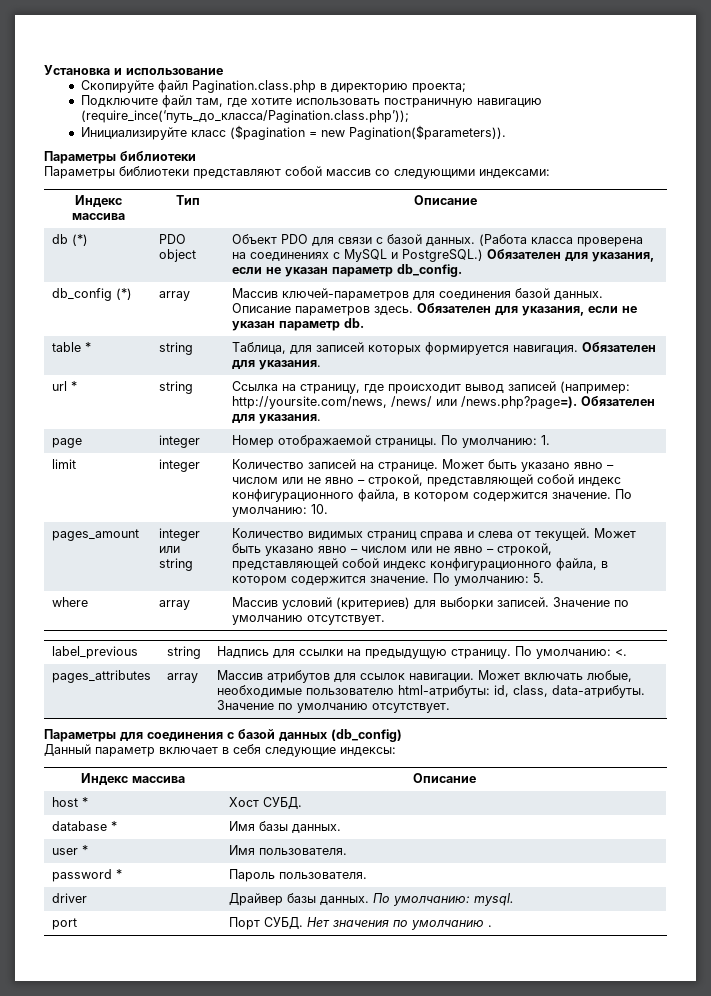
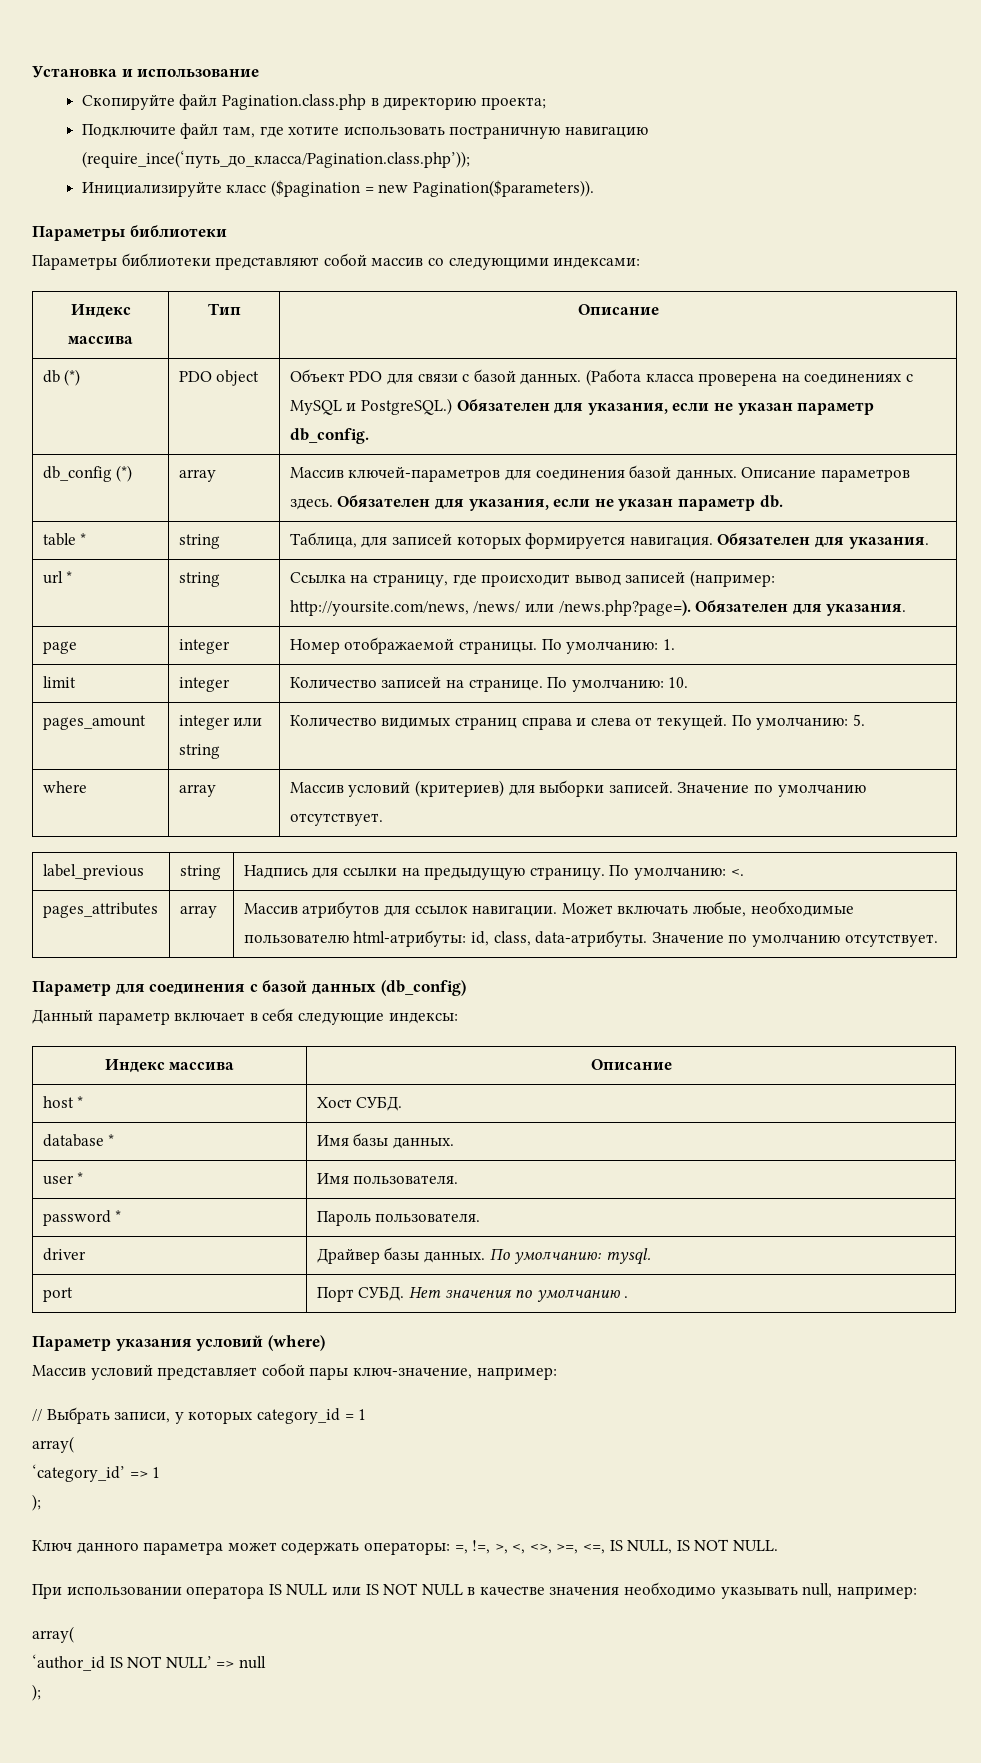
- limit | integer | Количество записей на странице. Может быть указано явно – числом или не явно – строкой, представляющей собой индекс конфигурационного файла, в котором содержится значение. По умолчанию: 10.
+ limit | integer | Количество записей на странице. По умолчанию: 10.
- pages_amount | integer или string | Количество видимых страниц справа и слева от текущей. Может быть указано явно – числом или не явно – строкой, представляющей собой индекс конфигурационного файла, в котором содержится значение. По умолчанию: 5.
+ pages_amount | integer или string | Количество видимых страниц справа и слева от текущей. По умолчанию: 5.
- Параметры для соединения с базой данных (db_config)
+ Параметр для соединения с базой данных (db_config)
+ Параметр указания условий (where)
+ Массив условий представляет собой пары ключ-значение, например:
+ // Выбрать записи, у которых category_id = 1
+ array(
+ ‘category_id’ => 1
+ );
+ Ключ данного параметра может содержать операторы: =, !=, >, <, <>, >=, <=, IS NULL, IS NOT NULL.
+ При использовании оператора IS NULL или IS NOT NULL в качестве значения необходимо указывать null, например:
+ array(
+ ‘author_id IS NOT NULL’ => null
+ );

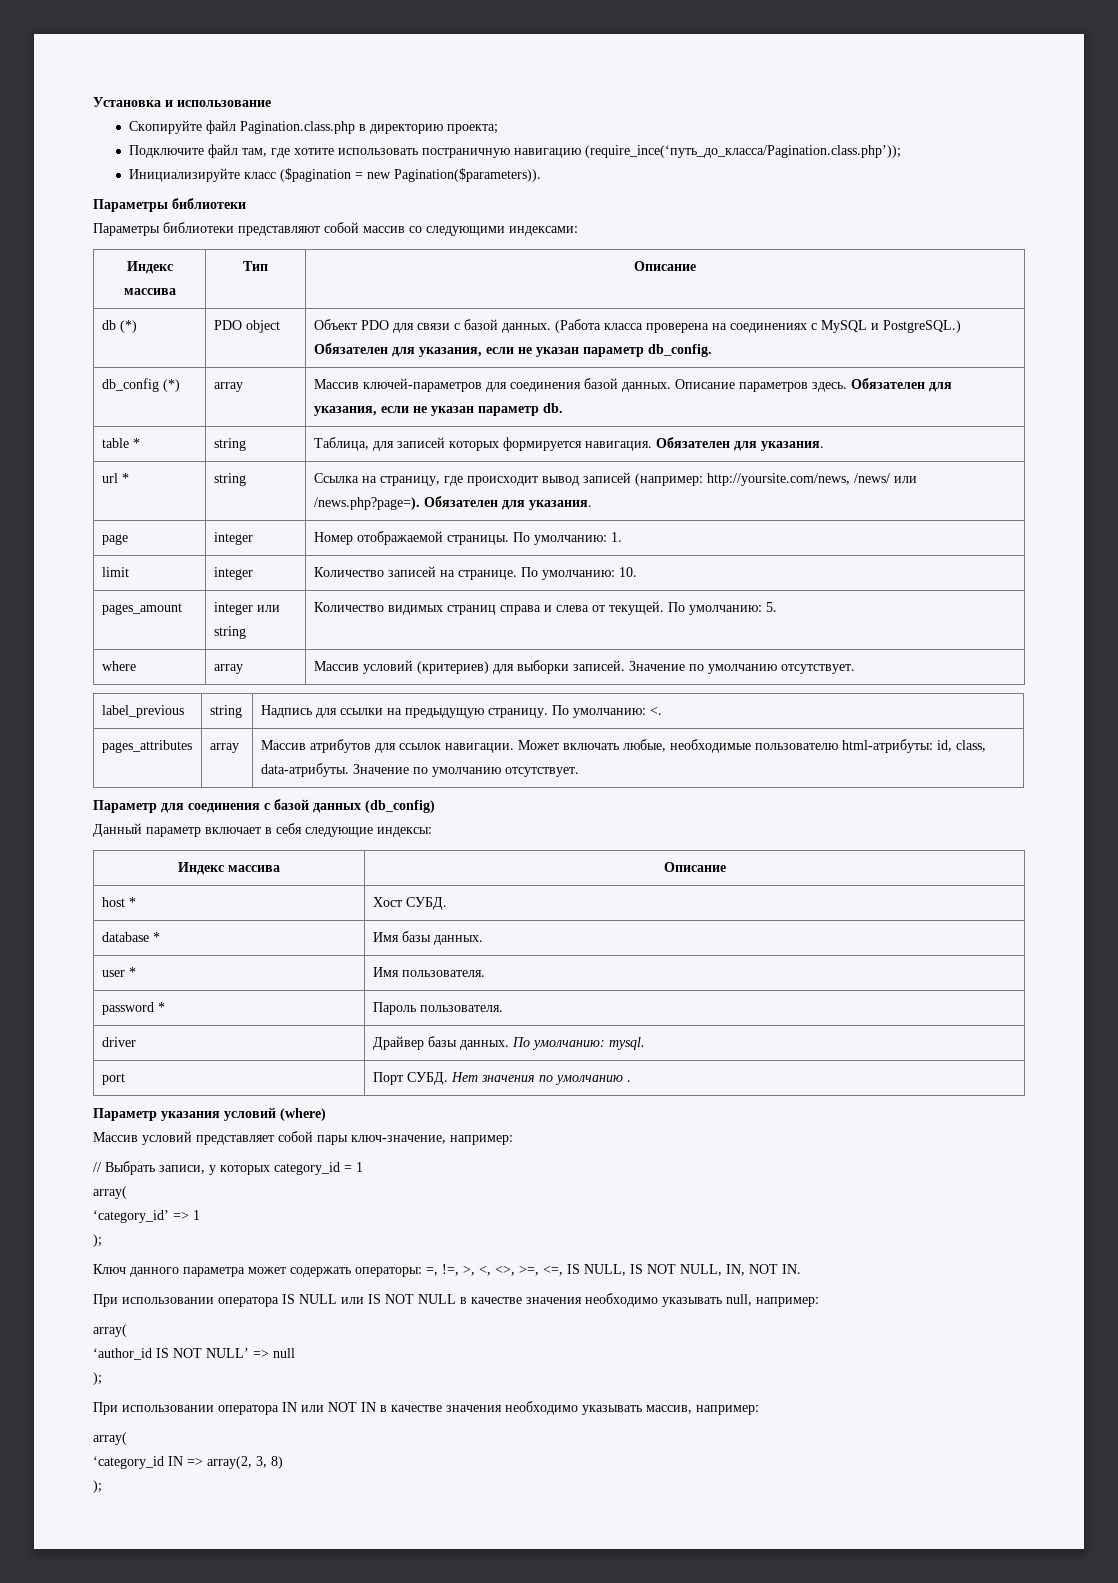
- Ключ данного параметра может содержать операторы: =, !=, >, <, <>, >=, <=, IS NULL, IS NOT NULL.
+ Ключ данного параметра может содержать операторы: =, !=, >, <, <>, >=, <=, IS NULL, IS NOT NULL, IN, NOT IN.
+ При использовании оператора IN или NOT IN в качестве значения необходимо указывать массив, например:
+ array(
+ ‘category_id IN => array(2, 3, 8)
+ );

